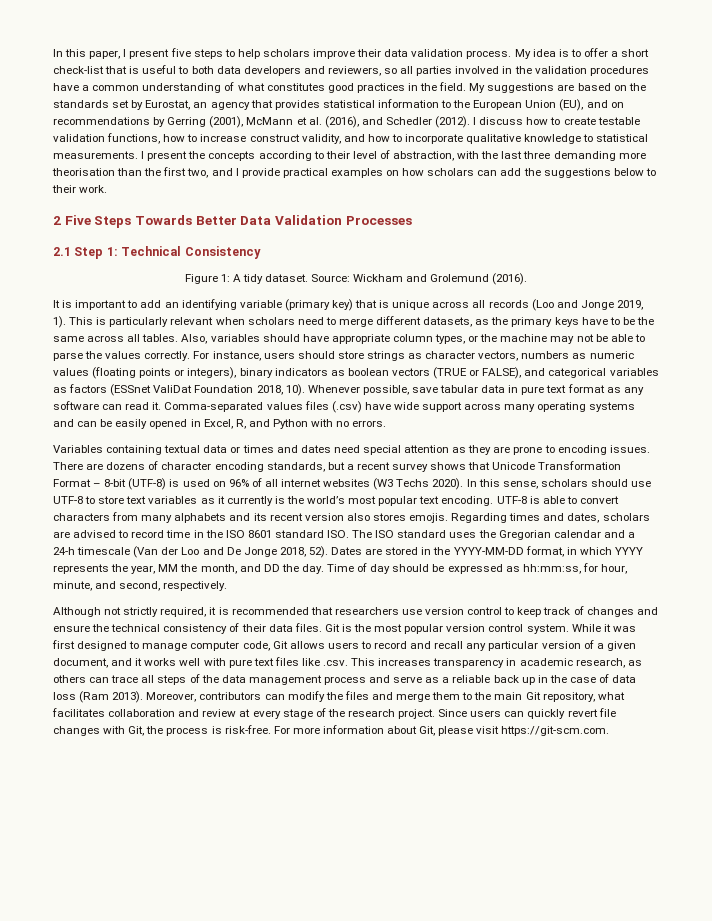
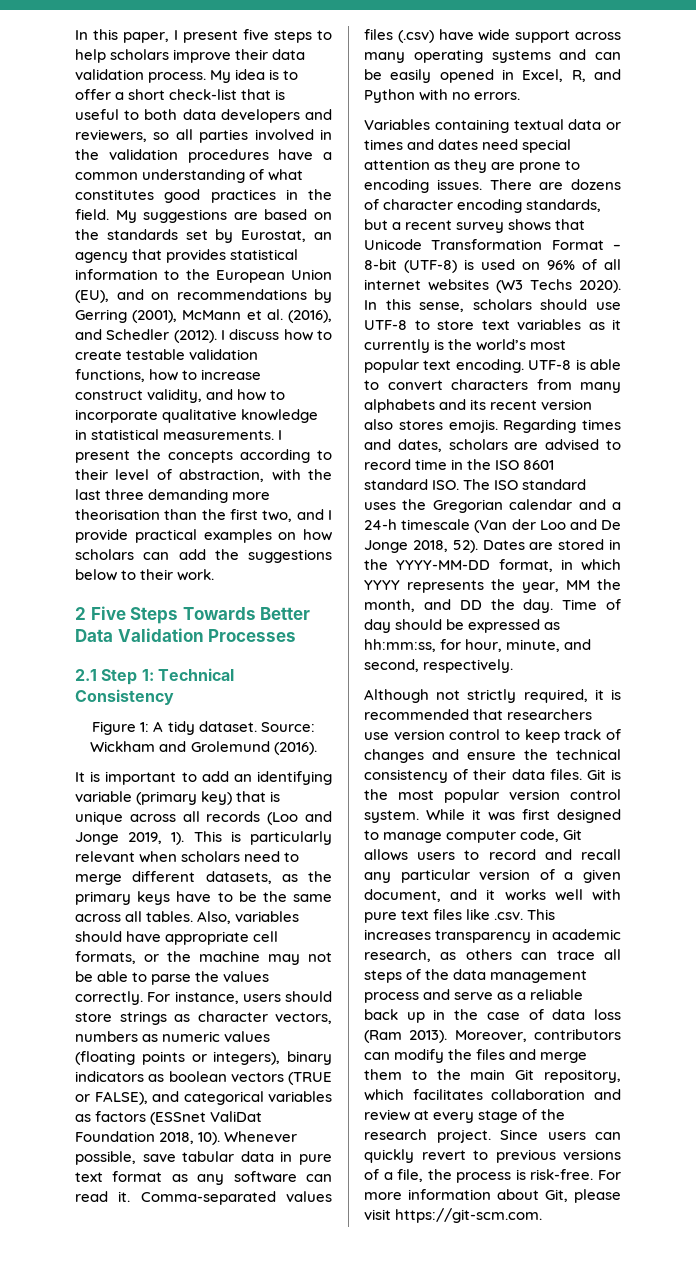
- I discuss how to create testable validation functions, how to increase construct validity, and how to incorporate qualitative knowledge to statistical measurements.
+ I discuss how to create testable validation functions, how to increase construct validity, and how to incorporate qualitative knowledge in statistical measurements.
- Also, variables should have appropriate column types, or the machine may not be able to parse the values correctly.
+ Also, variables should have appropriate cell formats, or the machine may not be able to parse the values correctly.
- Moreover, contributors can modify the files and merge them to the main Git repository, what facilitates collaboration and review at every stage of the research project.
+ Moreover, contributors can modify the files and merge them to the main Git repository, which facilitates collaboration and review at every stage of the research project.
- Since users can quickly revert file changes with Git, the process is risk-free.
+ Since users can quickly revert to previous versions of a file, the process is risk-free.

